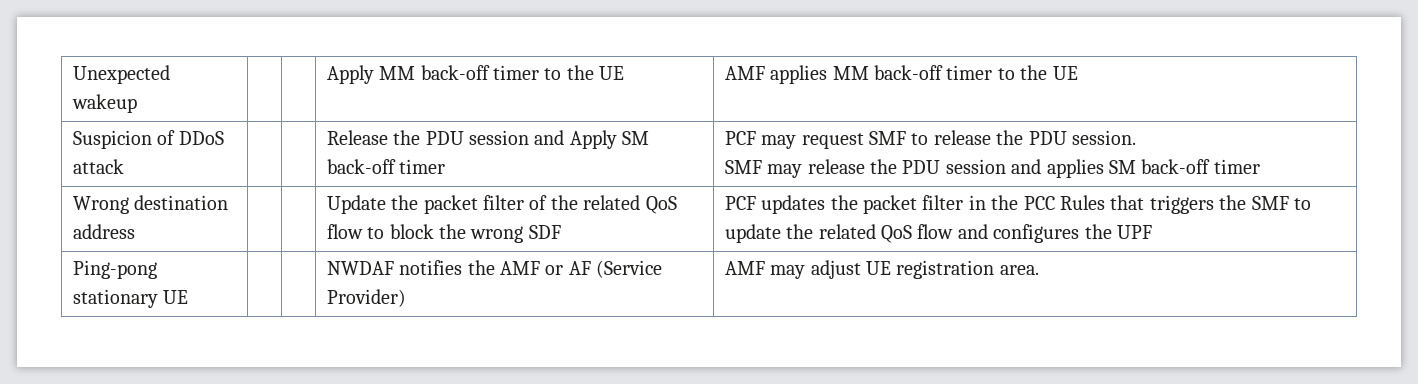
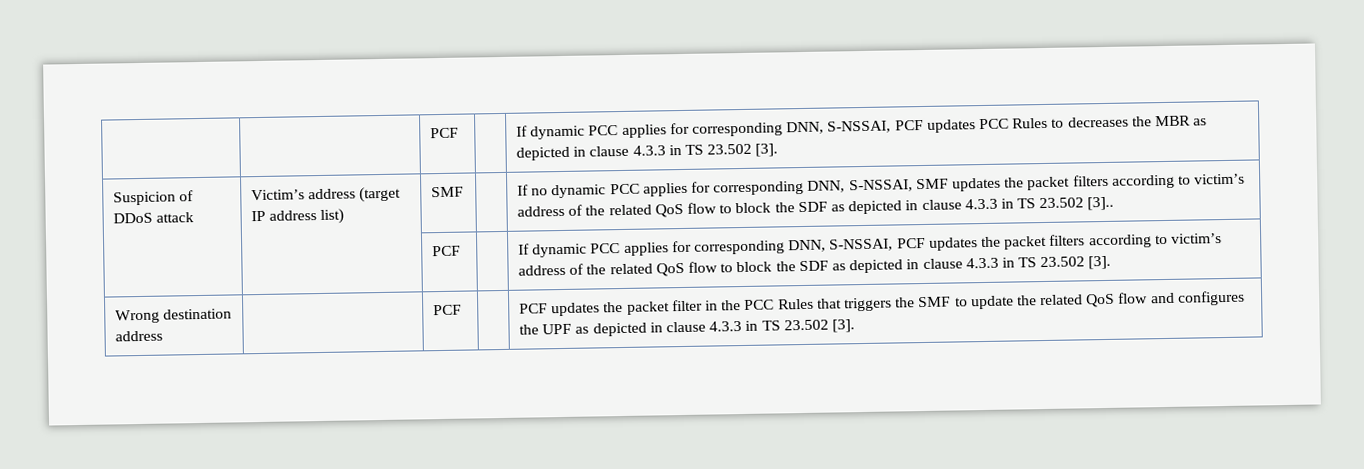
- Unexpected wakeup | | | Apply MM back-off timer to the UE | AMF applies MM back-off timer to the UE
- Suspicion of DDoS attack | | | Release the PDU session and Apply SM back-off timer | PCF may request SMF to release the PDU session.
- SMF may release the PDU session and applies SM back-off timer
- Wrong destination address | | | Update the packet filter of the related QoS flow to block the wrong SDF | PCF updates the packet filter in the PCC Rules that triggers the SMF to update the related QoS flow and configures the UPF
- Ping-pong stationary UE | | | NWDAF notifies the AMF or AF (Service Provider) | AMF may adjust UE registration area.
+ | | PCF | | If dynamic PCC applies for corresponding DNN, S-NSSAI, PCF updates PCC Rules to decreases the MBR as depicted in clause 4.3.3 in TS 23.502 [3].
+ Suspicion of DDoS attack | Victim’s address (target IP address list) | SMF | | If no dynamic PCC applies for corresponding DNN, S-NSSAI, SMF updates the packet filters according to victim’s address of the related QoS flow to block the SDF as depicted in clause 4.3.3 in TS 23.502 [3]..
+ | | PCF | | If dynamic PCC applies for corresponding DNN, S-NSSAI, PCF updates the packet filters according to victim’s address of the related QoS flow to block the SDF as depicted in clause 4.3.3 in TS 23.502 [3].
+ Wrong destination address | | PCF | | PCF updates the packet filter in the PCC Rules that triggers the SMF to update the related QoS flow and configures the UPF as depicted in clause 4.3.3 in TS 23.502 [3].

